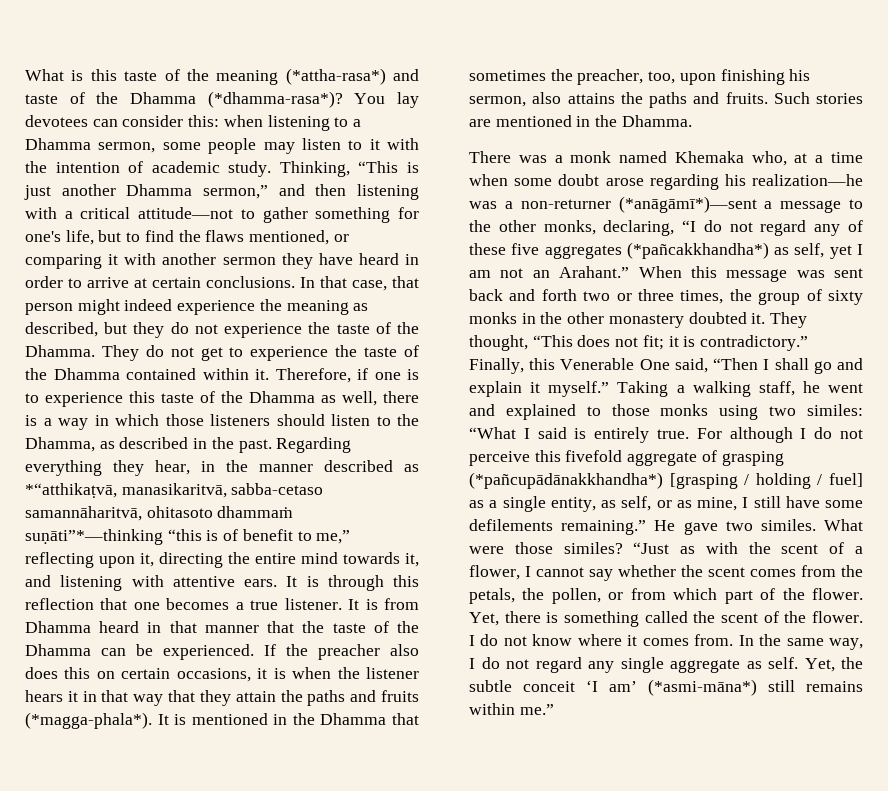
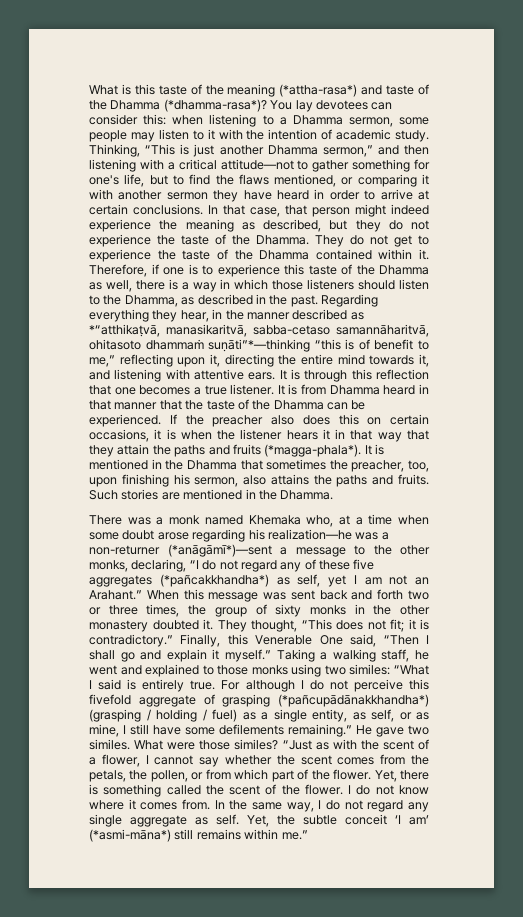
- For although I do not perceive this fivefold aggregate of grasping (*pañcupādānakkhandha*) [grasping / holding / fuel] as a single entity, as self, or as mine, I still have some defilements remaining.”
+ For although I do not perceive this fivefold aggregate of grasping (*pañcupādānakkhandha*) (grasping / holding / fuel) as a single entity, as self, or as mine, I still have some defilements remaining.”

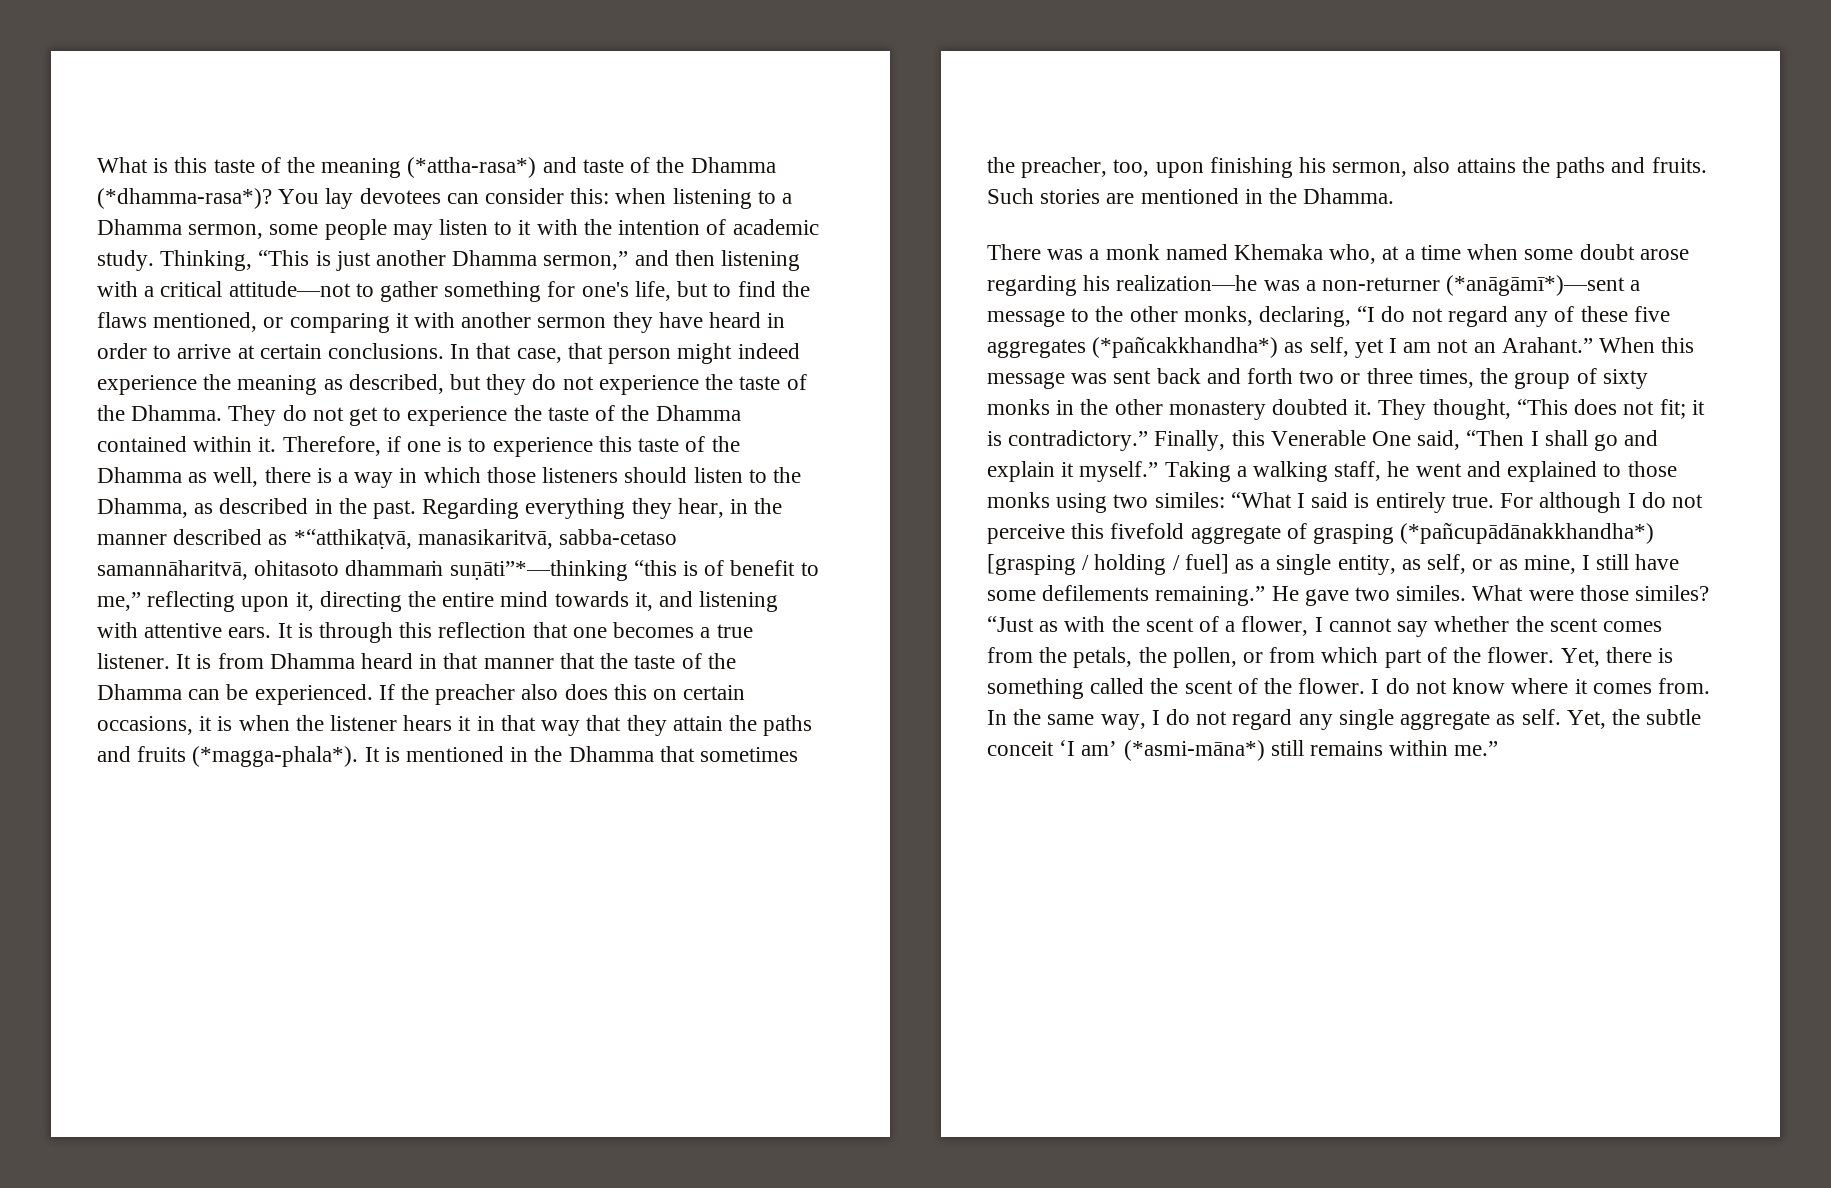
- For although I do not perceive this fivefold aggregate of grasping (*pañcupādānakkhandha*) (grasping / holding / fuel) as a single entity, as self, or as mine, I still have some defilements remaining.”
+ For although I do not perceive this fivefold aggregate of grasping (*pañcupādānakkhandha*) [grasping / holding / fuel] as a single entity, as self, or as mine, I still have some defilements remaining.”

